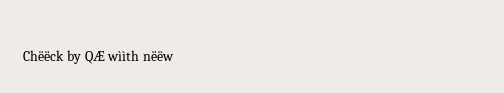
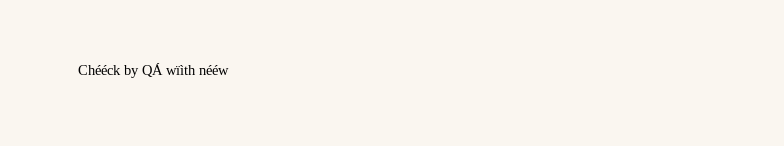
- Chëëck by QÆ wììth nëëw
+ Chééck by QÁ wïìth nééw

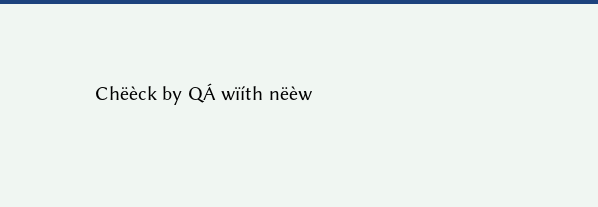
- Chééck by QÁ wïìth nééw
+ Chëèck by QÁ wïíth nëèw

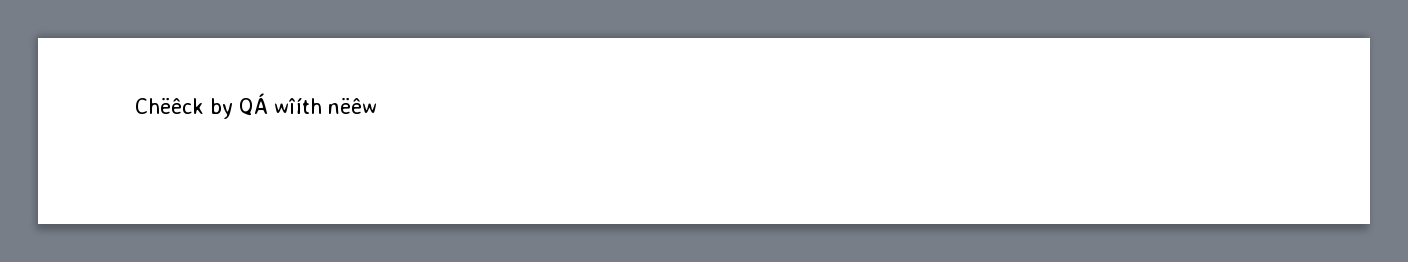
- Chëèck by QÁ wïíth nëèw
+ Chëêck by QÁ wîíth nëêw

